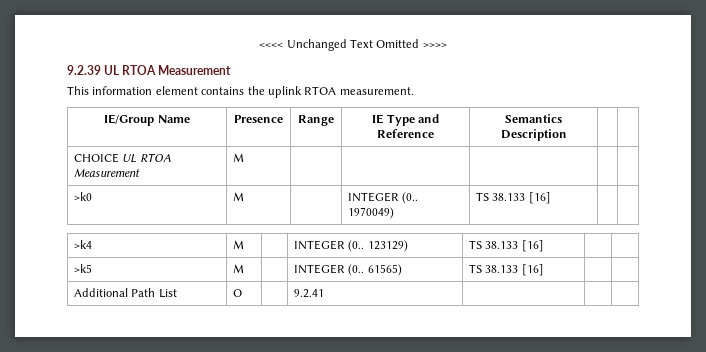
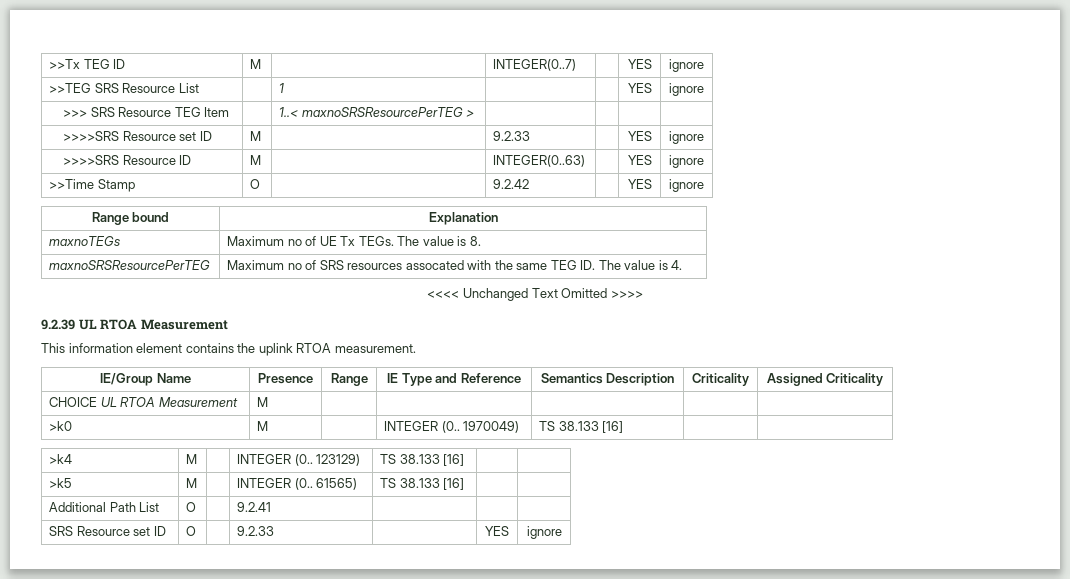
+ >>Tx TEG ID | M | | INTEGER(0..7) | | YES | ignore
+ >>TEG SRS Resource List | | 1 | | | YES | ignore
+ >>> SRS Resource TEG Item | | 1..< maxnoSRSResourcePerTEG > | | | |
+ >>>>SRS Resource set ID | M | | 9.2.33 | | YES | ignore
+ >>>>SRS Resource ID | M | | INTEGER(0..63) | | YES | ignore
+ >>Time Stamp | O | | 9.2.42 | | YES | ignore
+ Range bound | Explanation
+ maxnoTEGs | Maximum no of UE Tx TEGs. The value is 8.
+ maxnoSRSResourcePerTEG | Maximum no of SRS resources assocated with the same TEG ID. The value is 4.
- IE/Group Name | Presence | Range | IE Type and Reference | Semantics Description | |
+ IE/Group Name | Presence | Range | IE Type and Reference | Semantics Description | Criticality | Assigned Criticality
+ SRS Resource set ID | O | | 9.2.33 | | YES | ignore

